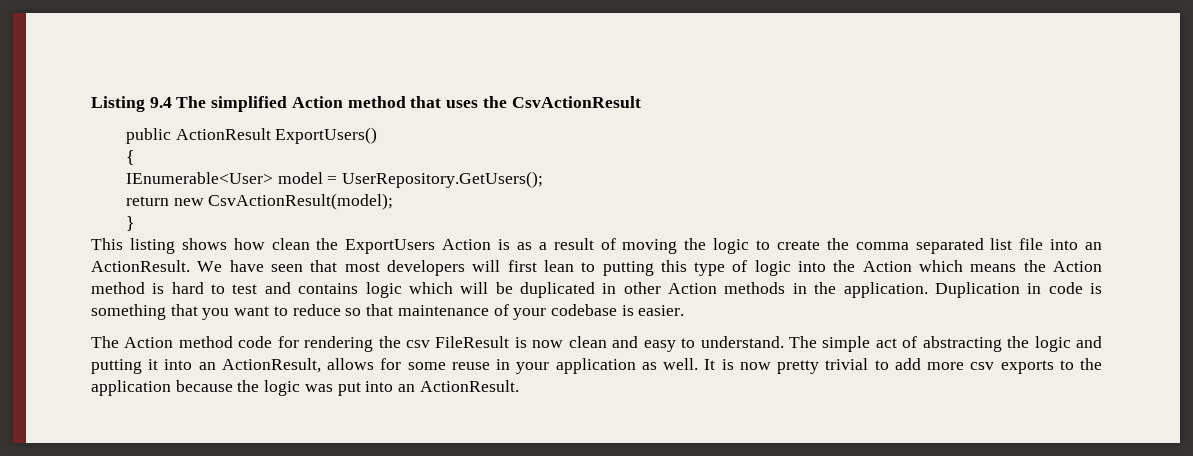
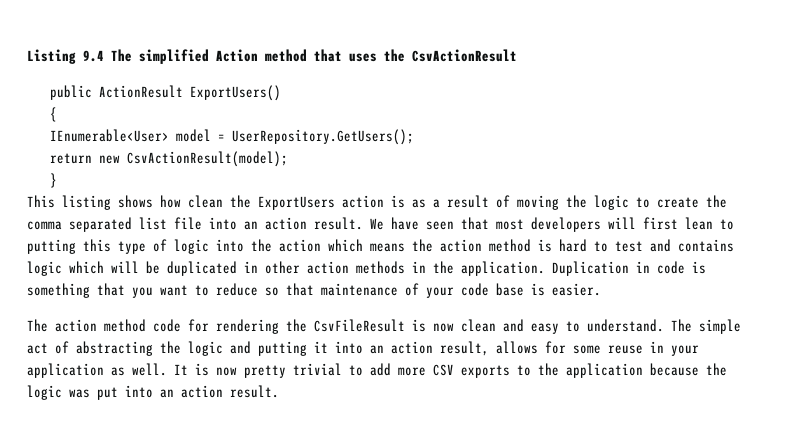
- This listing shows how clean the ExportUsers Action is as a result of moving the logic to create the comma separated list file into an ActionResult.
+ This listing shows how clean the ExportUsers action is as a result of moving the logic to create the comma separated list file into an action result.
- We have seen that most developers will first lean to putting this type of logic into the Action which means the Action method is hard to test and contains logic which will be duplicated in other Action methods in the application.
+ We have seen that most developers will first lean to putting this type of logic into the action which means the action method is hard to test and contains logic which will be duplicated in other action methods in the application.
- Duplication in code is something that you want to reduce so that maintenance of your codebase is easier.
+ Duplication in code is something that you want to reduce so that maintenance of your code base is easier.
- The Action method code for rendering the csv FileResult is now clean and easy to understand.
+ The action method code for rendering the CsvFileResult is now clean and easy to understand.
- The simple act of abstracting the logic and putting it into an ActionResult, allows for some reuse in your application as well.
+ The simple act of abstracting the logic and putting it into an action result, allows for some reuse in your application as well.
- It is now pretty trivial to add more csv exports to the application because the logic was put into an ActionResult.
+ It is now pretty trivial to add more CSV exports to the application because the logic was put into an action result.

